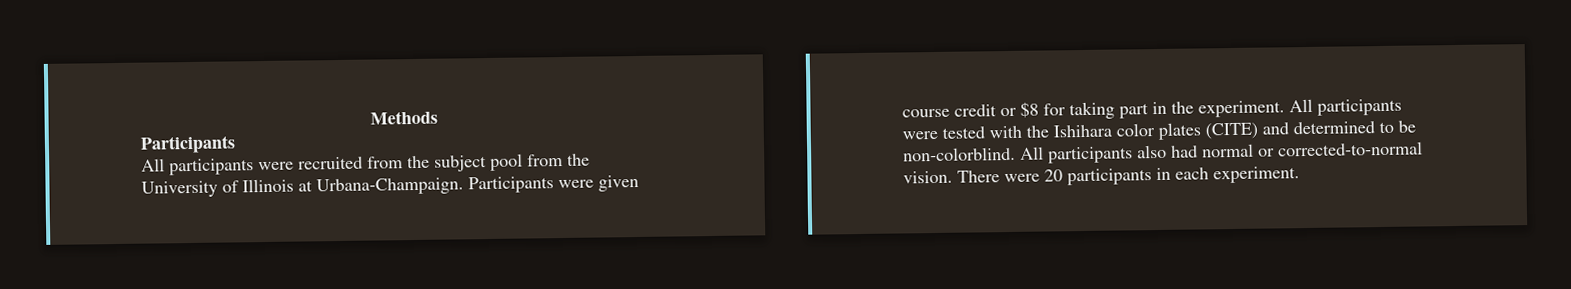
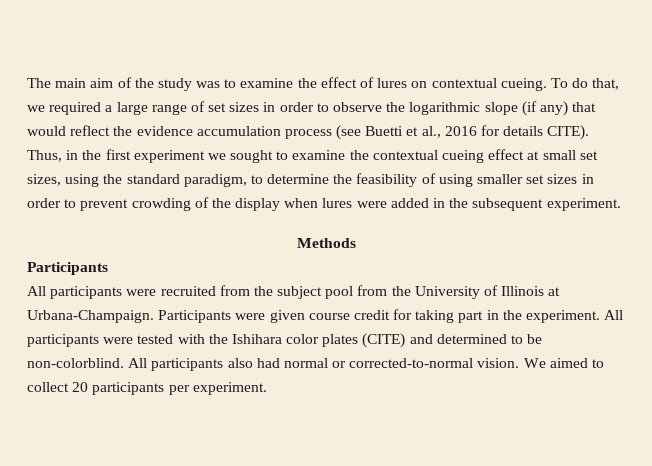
+ The main aim of the study was to examine the effect of lures on contextual cueing. To do that, we required a large range of set sizes in order to observe the logarithmic slope (if any) that would reflect the evidence accumulation process (see Buetti et al., 2016 for details CITE). Thus, in the first experiment we sought to examine the contextual cueing effect at small set sizes, using the standard paradigm, to determine the feasibility of using smaller set sizes in order to prevent crowding of the display when lures were added in the subsequent experiment.
- Participants were given course credit or $8 for taking part in the experiment.
+ Participants were given course credit for taking part in the experiment.
- There were 20 participants in each experiment.
+ We aimed to collect 20 participants per experiment.

